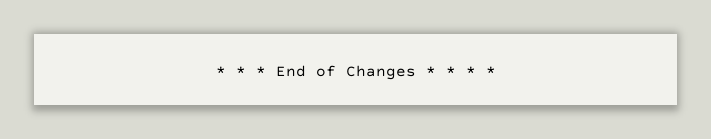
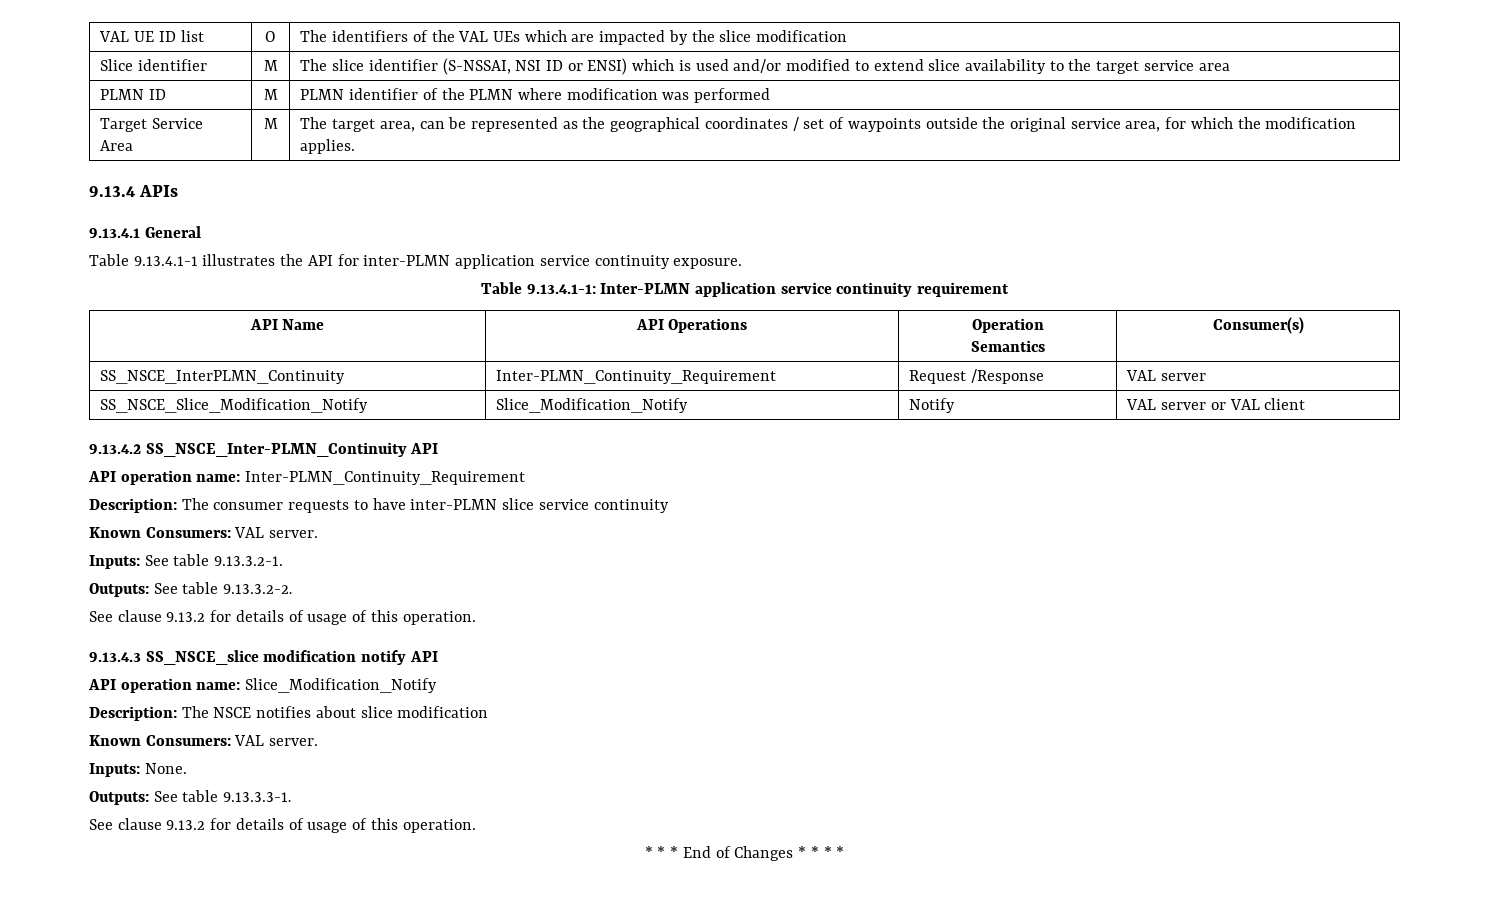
+ VAL UE ID list | O | The identifiers of the VAL UEs which are impacted by the slice modification
+ Slice identifier | M | The slice identifier (S-NSSAI, NSI ID or ENSI) which is used and/or modified to extend slice availability to the target service area
+ PLMN ID | M | PLMN identifier of the PLMN where modification was performed
+ Target Service Area | M | The target area, can be represented as the geographical coordinates / set of waypoints outside the original service area, for which the modification applies.
+ 9.13.4 APIs
+ 9.13.4.1 General
+ Table 9.13.4.1-1 illustrates the API for inter-PLMN application service continuity exposure.
+ Table 9.13.4.1-1: Inter-PLMN application service continuity requirement
+ API Name | API Operations | Operation
+ Semantics | Consumer(s)
+ SS_NSCE_InterPLMN_Continuity | Inter-PLMN_Continuity_Requirement | Request /Response | VAL server
+ SS_NSCE_Slice_Modification_Notify | Slice_Modification_Notify | Notify | VAL server or VAL client
+ 9.13.4.2 SS_NSCE_Inter-PLMN_Continuity API
+ API operation name: Inter-PLMN_Continuity_Requirement
+ Description: The consumer requests to have inter-PLMN slice service continuity
+ Known Consumers: VAL server.
+ Inputs: See table 9.13.3.2-1.
+ Outputs: See table 9.13.3.2-2.
+ See clause 9.13.2 for details of usage of this operation.
+ 9.13.4.3 SS_NSCE_slice modification notify API
+ API operation name: Slice_Modification_Notify
+ Description: The NSCE notifies about slice modification
+ Known Consumers: VAL server.
+ Inputs: None.
+ Outputs: See table 9.13.3.3-1.
+ See clause 9.13.2 for details of usage of this operation.

